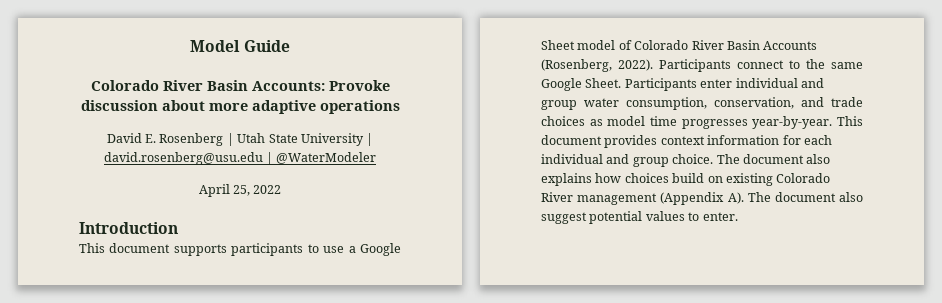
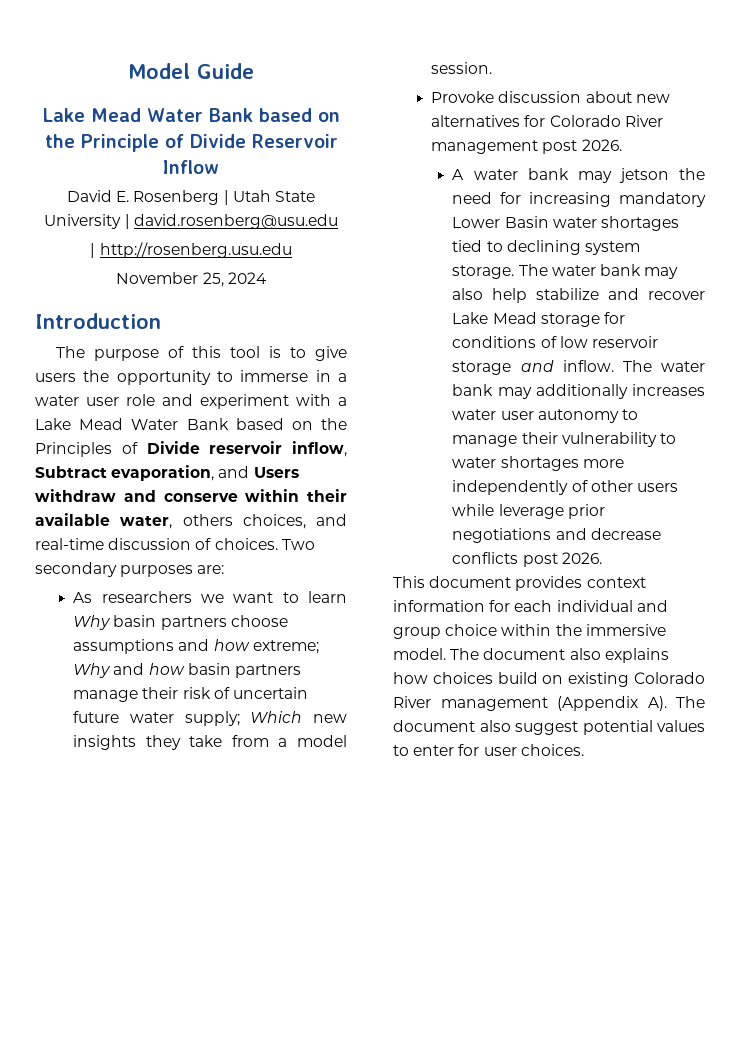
- Colorado River Basin Accounts: Provoke discussion about more adaptive operations
+ Lake Mead Water Bank based on the Principle of Divide Reservoir Inflow
- David E. Rosenberg | Utah State University | david.rosenberg@usu.edu | @WaterModeler
- April 25, 2022
+ David E. Rosenberg | Utah State University | david.rosenberg@usu.edu
+ | http://rosenberg.usu.edu
+ November 25, 2024
  Introduction
- This document supports participants to use a Google Sheet model of Colorado River Basin Accounts (Rosenberg, 2022). Participants connect to the same Google Sheet. Participants enter individual and group water consumption, conservation, and trade choices as model time progresses year-by-year. This document provides context information for each individual and group choice.
+ The purpose of this tool is to give users the opportunity to immerse in a water user role and experiment with a Lake Mead Water Bank based on the Principles of Divide reservoir inflow, Subtract evaporation, and Users withdraw and conserve within their available water, others choices, and real-time discussion of choices. Two secondary purposes are:
+ As researchers we want to learn Why basin partners choose assumptions and how extreme; Why and how basin partners manage their risk of uncertain future water supply; Which new insights they take from a model session.
+ Provoke discussion about new alternatives for Colorado River management post 2026.
+ A water bank may jetson the need for increasing mandatory Lower Basin water shortages tied to declining system storage. The water bank may also help stabilize and recover Lake Mead storage for conditions of low reservoir storage and inflow. The water bank may additionally increases water user autonomy to manage their vulnerability to water shortages more independently of other users while leverage prior negotiations and decrease conflicts post 2026.
+ This document provides context information for each individual and group choice within the immersive model.
- The document also explains how choices build on existing Colorado River management (Appendix A). The document also suggest potential values to enter.
+ The document also explains how choices build on existing Colorado River management (Appendix A). The document also suggest potential values to enter for user choices.

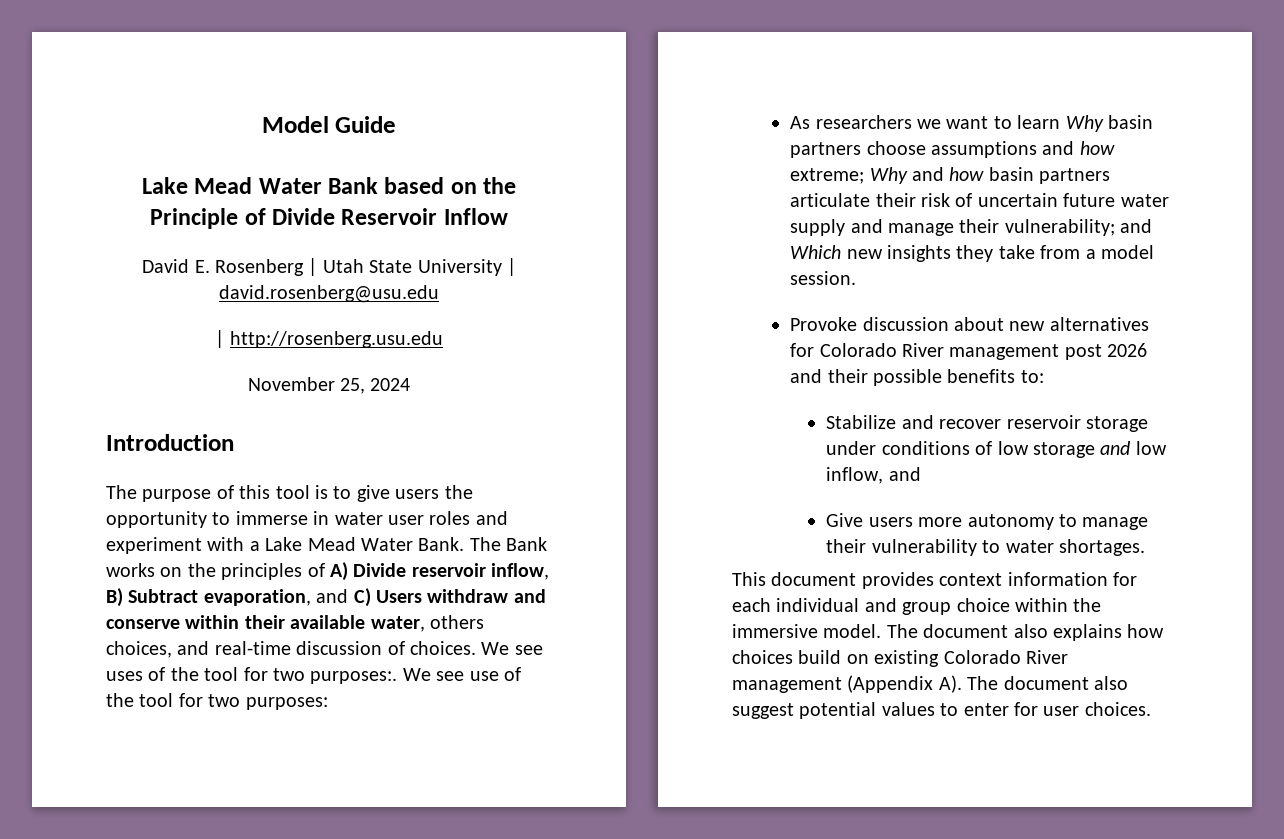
- The purpose of this tool is to give users the opportunity to immerse in a water user role and experiment with a Lake Mead Water Bank based on the Principles of Divide reservoir inflow, Subtract evaporation, and Users withdraw and conserve within their available water, others choices, and real-time discussion of choices.
+ The purpose of this tool is to give users the opportunity to immerse in water user roles and experiment with a Lake Mead Water Bank. The Bank works on the principles of A) Divide reservoir inflow, B) Subtract evaporation, and C) Users withdraw and conserve within their available water, others choices, and real-time discussion of choices.
- Two secondary purposes are:
+ We see uses of the tool for two purposes:. We see use of the tool for two purposes:
- As researchers we want to learn Why basin partners choose assumptions and how extreme; Why and how basin partners manage their risk of uncertain future water supply; Which new insights they take from a model session.
+ As researchers we want to learn Why basin partners choose assumptions and how extreme; Why and how basin partners articulate their risk of uncertain future water supply and manage their vulnerability; and Which new insights they take from a model session.
- Provoke discussion about new alternatives for Colorado River management post 2026.
- A water bank may jetson the need for increasing mandatory Lower Basin water shortages tied to declining system storage. The water bank may also help stabilize and recover Lake Mead storage for conditions of low reservoir storage and inflow. The water bank may additionally increases water user autonomy to manage their vulnerability to water shortages more independently of other users while leverage prior negotiations and decrease conflicts post 2026.
+ Provoke discussion about new alternatives for Colorado River management post 2026 and their possible benefits to:
+ Stabilize and recover reservoir storage under conditions of low storage and low inflow, and
+ Give users more autonomy to manage their vulnerability to water shortages.

